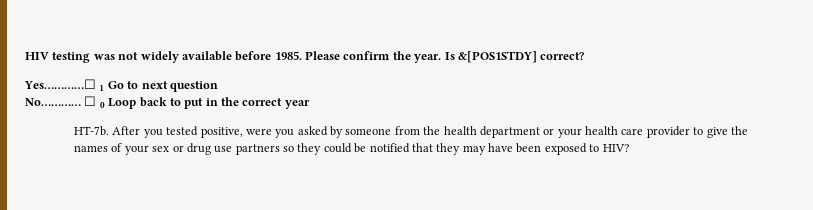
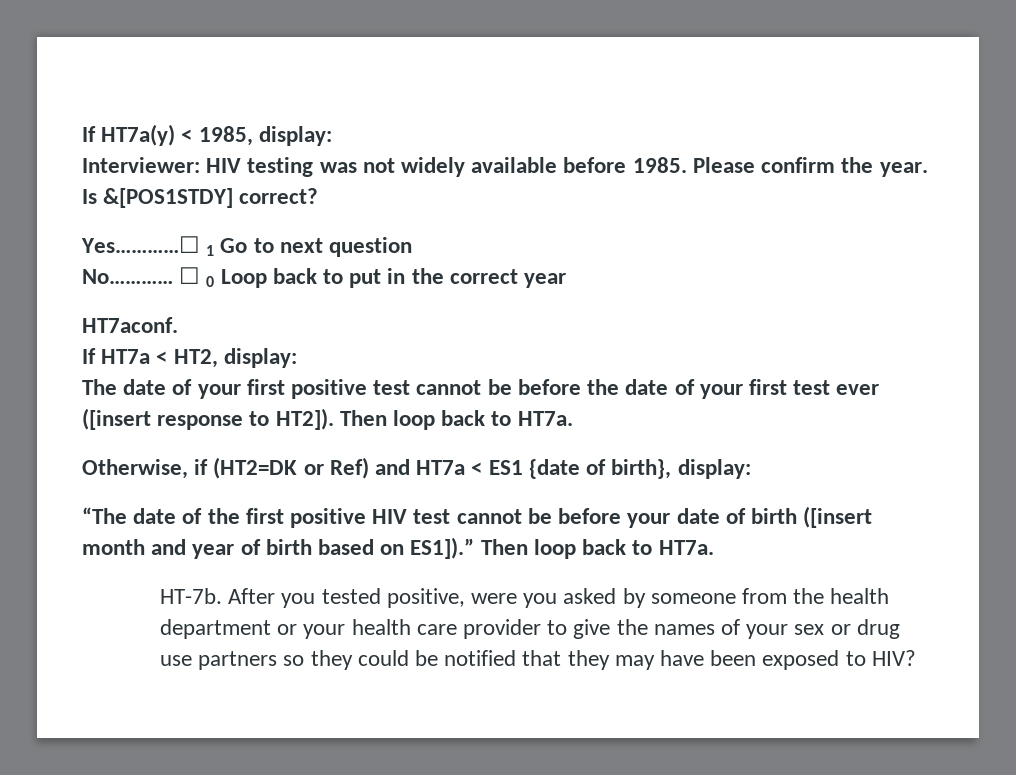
- HIV testing was not widely available before 1985.
+ If HT7a(y) < 1985, display:
+ Interviewer: HIV testing was not widely available before 1985.
+ HT7aconf.
+ If HT7a < HT2, display:
+ The date of your first positive test cannot be before the date of your first test ever ([insert response to HT2]). Then loop back to HT7a.
+ Otherwise, if (HT2=DK or Ref) and HT7a < ES1 {date of birth}, display:
+ “The date of the first positive HIV test cannot be before your date of birth ([insert month and year of birth based on ES1]).” Then loop back to HT7a.

